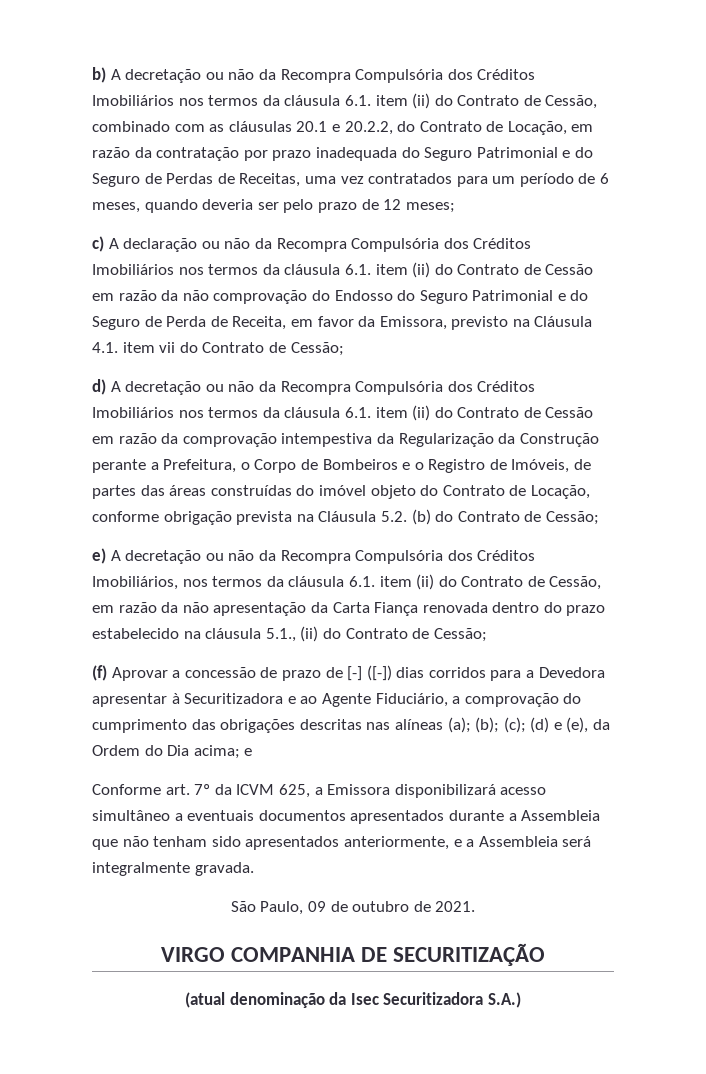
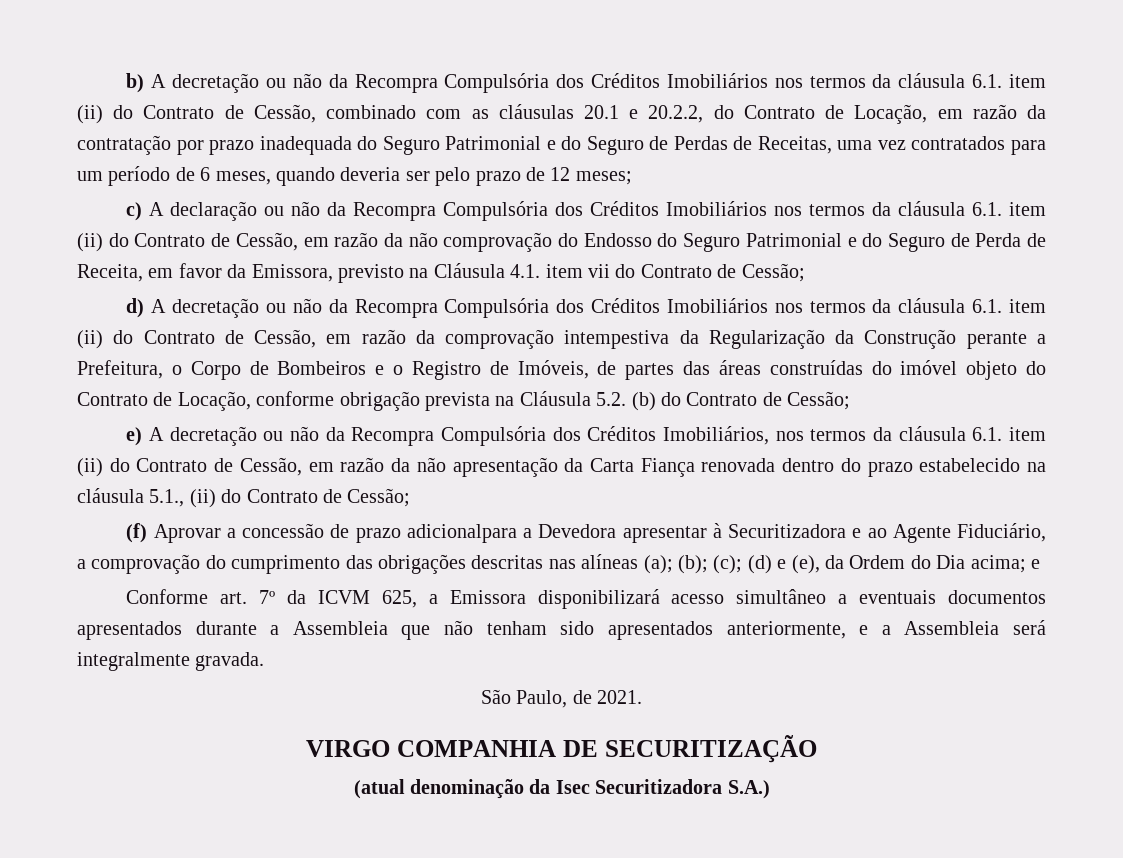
- c) A declaração ou não da Recompra Compulsória dos Créditos Imobiliários nos termos da cláusula 6.1. item (ii) do Contrato de Cessão em razão da não comprovação do Endosso do Seguro Patrimonial e do Seguro de Perda de Receita, em favor da Emissora, previsto na Cláusula 4.1. item vii do Contrato de Cessão;
+ c) A declaração ou não da Recompra Compulsória dos Créditos Imobiliários nos termos da cláusula 6.1. item (ii) do Contrato de Cessão, em razão da não comprovação do Endosso do Seguro Patrimonial e do Seguro de Perda de Receita, em favor da Emissora, previsto na Cláusula 4.1. item vii do Contrato de Cessão;
- d) A decretação ou não da Recompra Compulsória dos Créditos Imobiliários nos termos da cláusula 6.1. item (ii) do Contrato de Cessão em razão da comprovação intempestiva da Regularização da Construção perante a Prefeitura, o Corpo de Bombeiros e o Registro de Imóveis, de partes das áreas construídas do imóvel objeto do Contrato de Locação, conforme obrigação prevista na Cláusula 5.2. (b) do Contrato de Cessão;
+ d) A decretação ou não da Recompra Compulsória dos Créditos Imobiliários nos termos da cláusula 6.1. item (ii) do Contrato de Cessão, em razão da comprovação intempestiva da Regularização da Construção perante a Prefeitura, o Corpo de Bombeiros e o Registro de Imóveis, de partes das áreas construídas do imóvel objeto do Contrato de Locação, conforme obrigação prevista na Cláusula 5.2. (b) do Contrato de Cessão;
- (f) Aprovar a concessão de prazo de [-] ([-]) dias corridos para a Devedora apresentar à Securitizadora e ao Agente Fiduciário, a comprovação do cumprimento das obrigações descritas nas alíneas (a); (b); (c); (d) e (e), da Ordem do Dia acima; e
+ (f) Aprovar a concessão de prazo adicionalpara a Devedora apresentar à Securitizadora e ao Agente Fiduciário, a comprovação do cumprimento das obrigações descritas nas alíneas (a); (b); (c); (d) e (e), da Ordem do Dia acima; e
- São Paulo, 09 de outubro de 2021.
+ São Paulo, de 2021.

